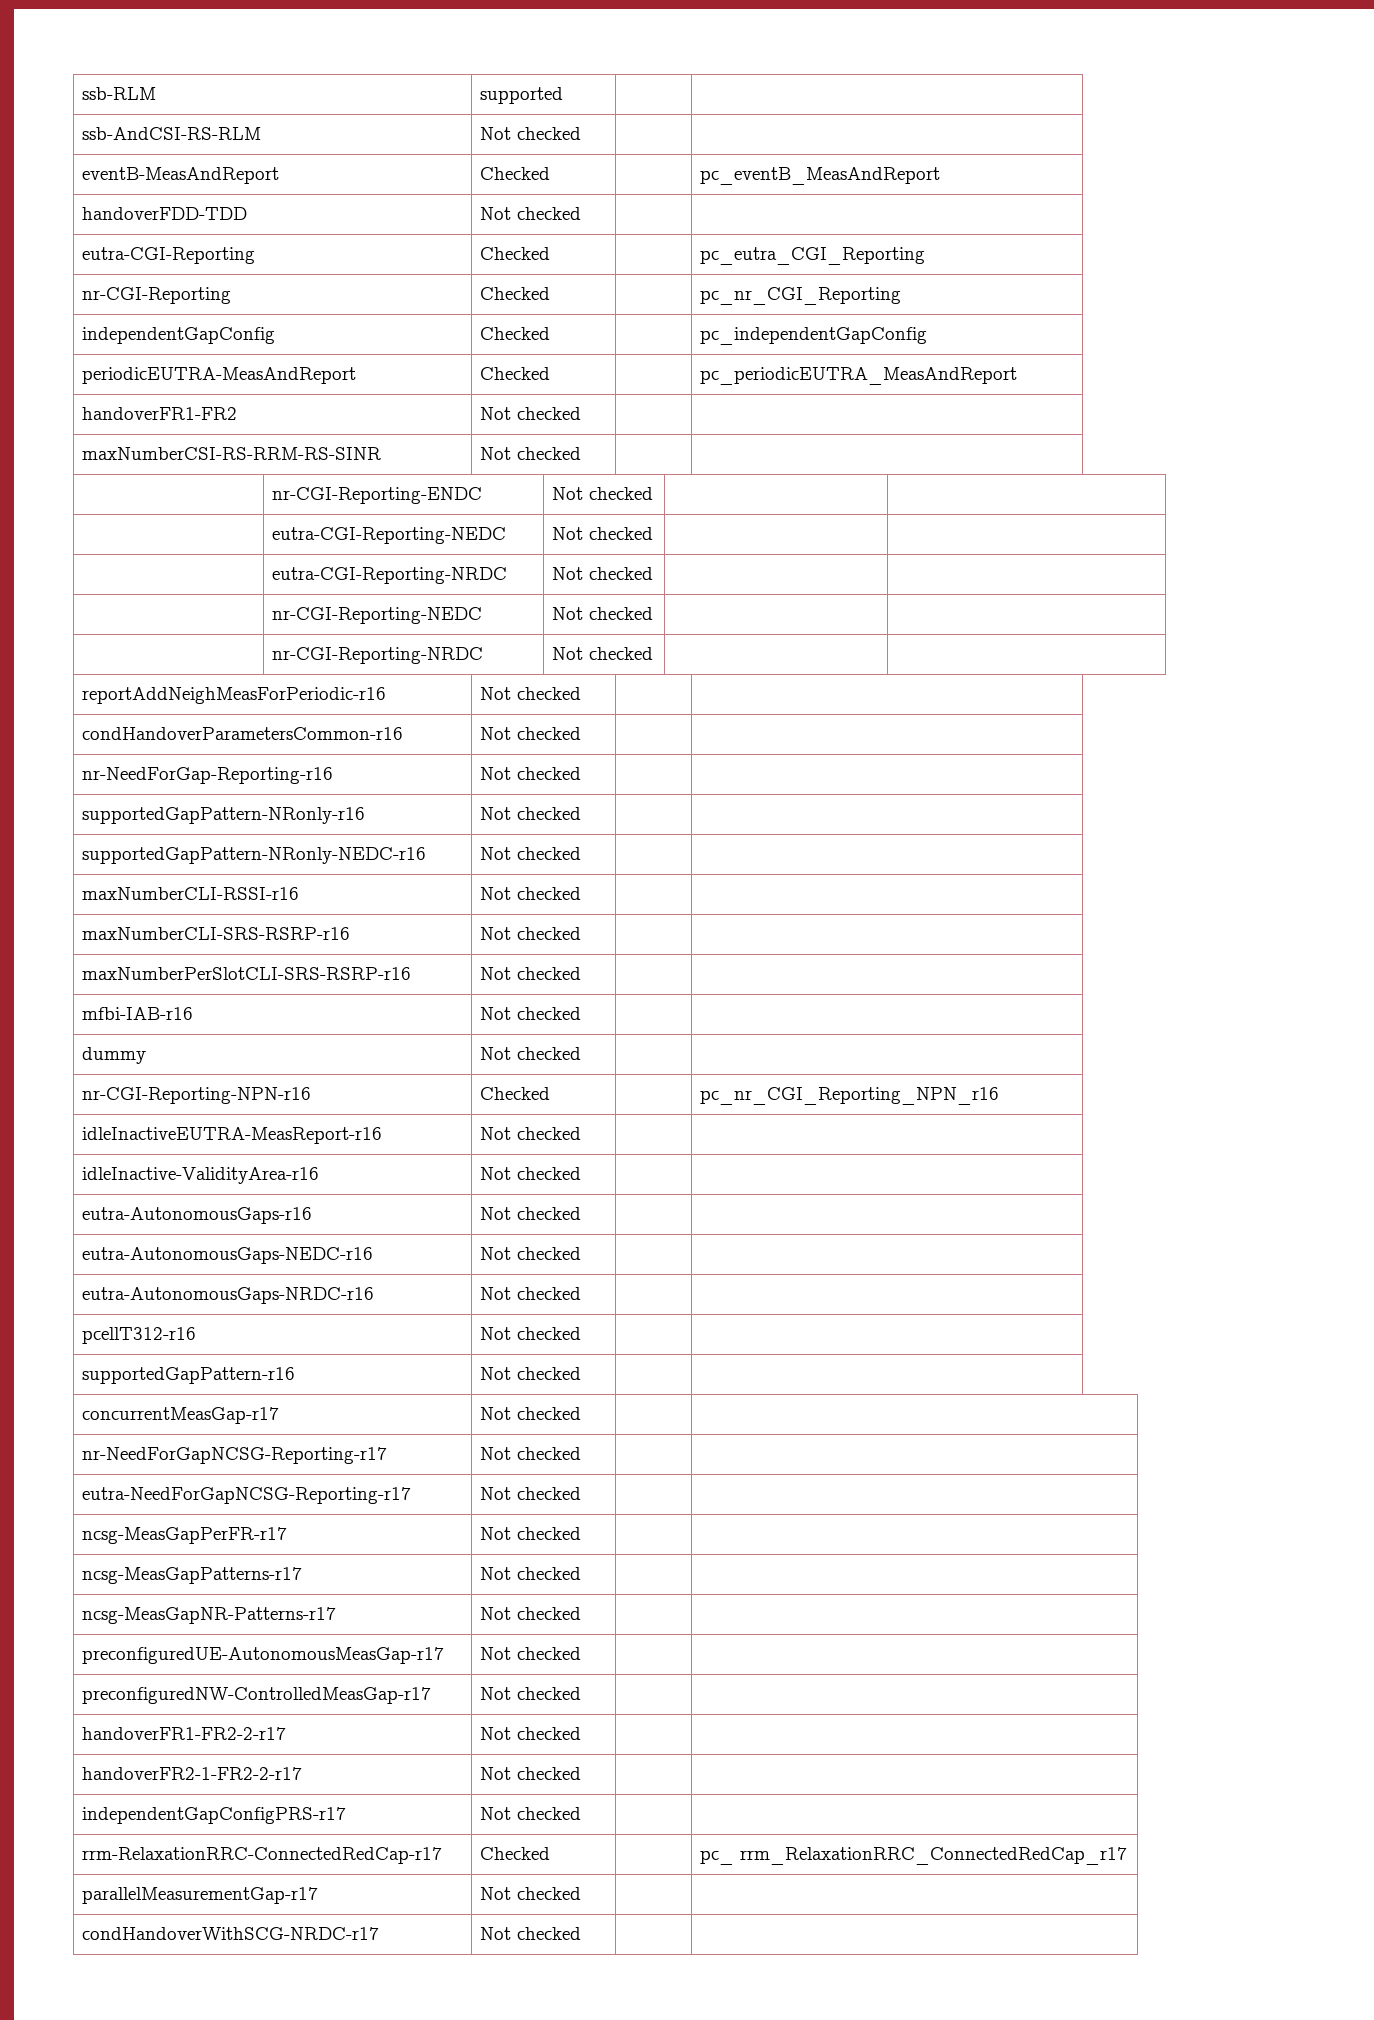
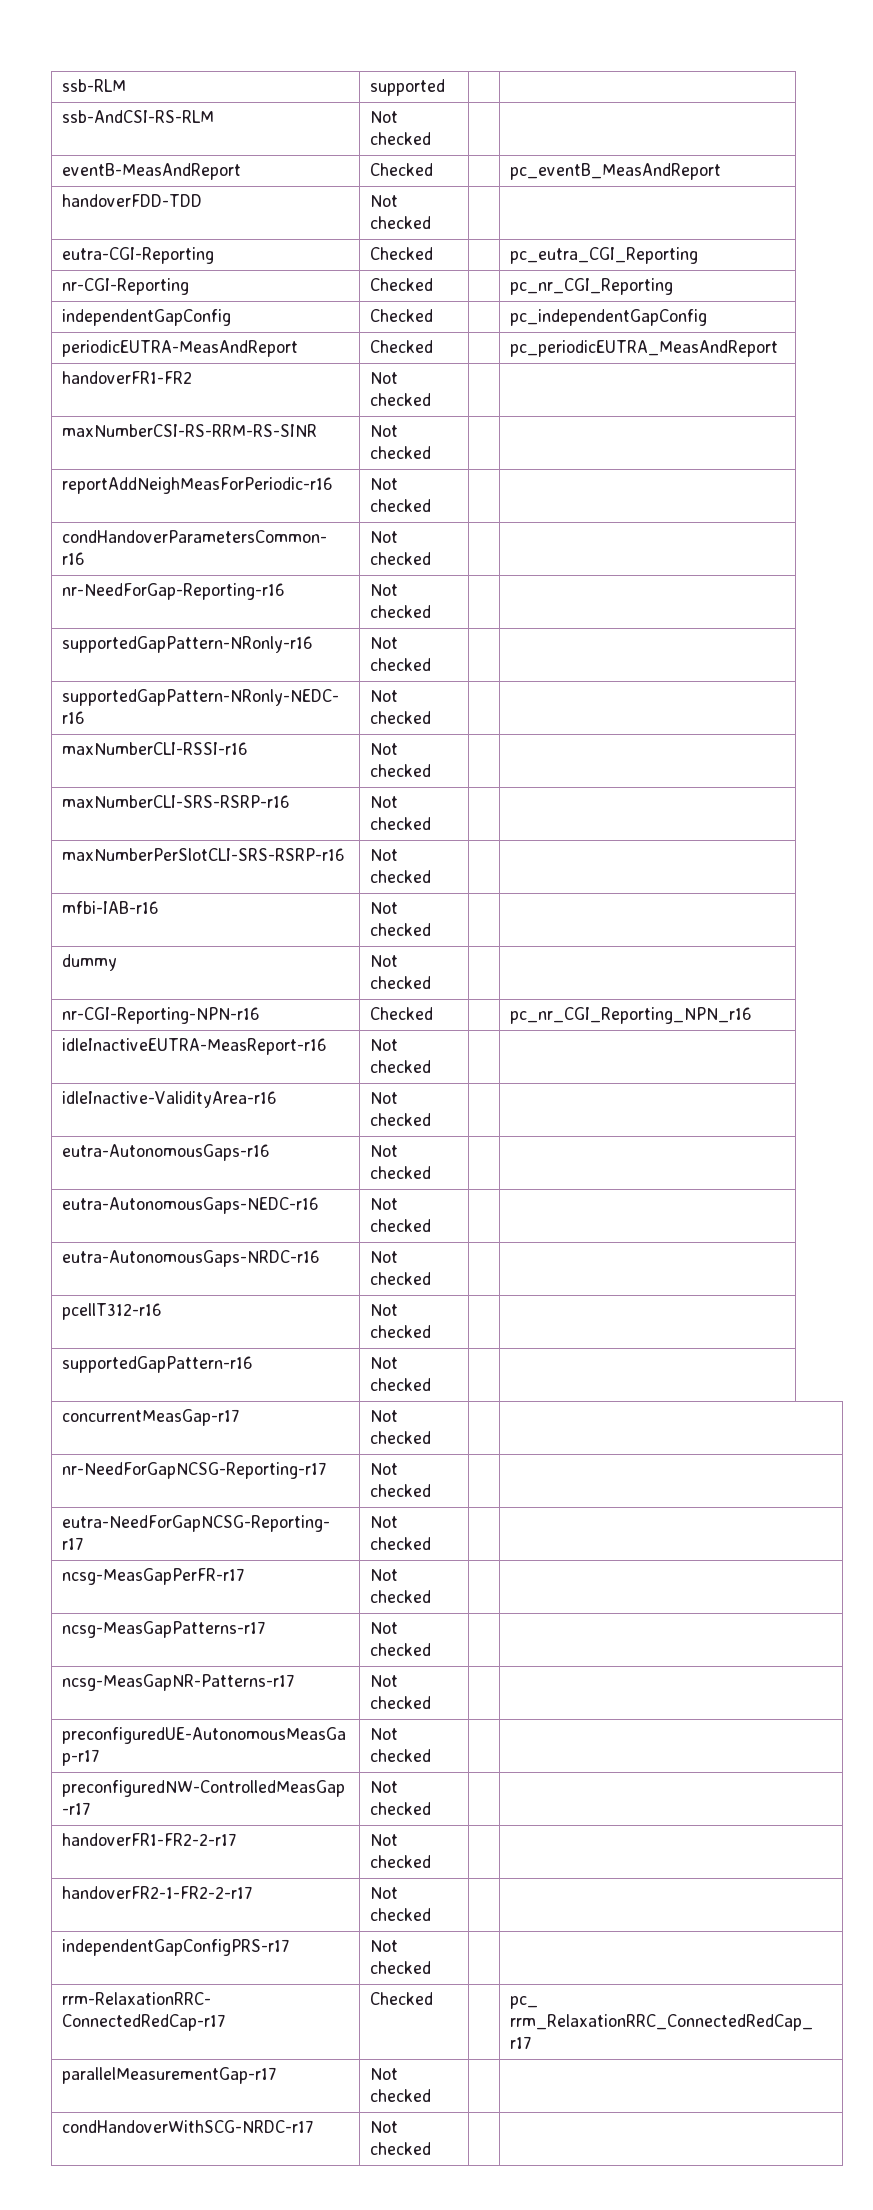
- | nr-CGI-Reporting-ENDC | Not checked | |
- | eutra-CGI-Reporting-NEDC | Not checked | |
- | eutra-CGI-Reporting-NRDC | Not checked | |
- | nr-CGI-Reporting-NEDC | Not checked | |
- | nr-CGI-Reporting-NRDC | Not checked | |

